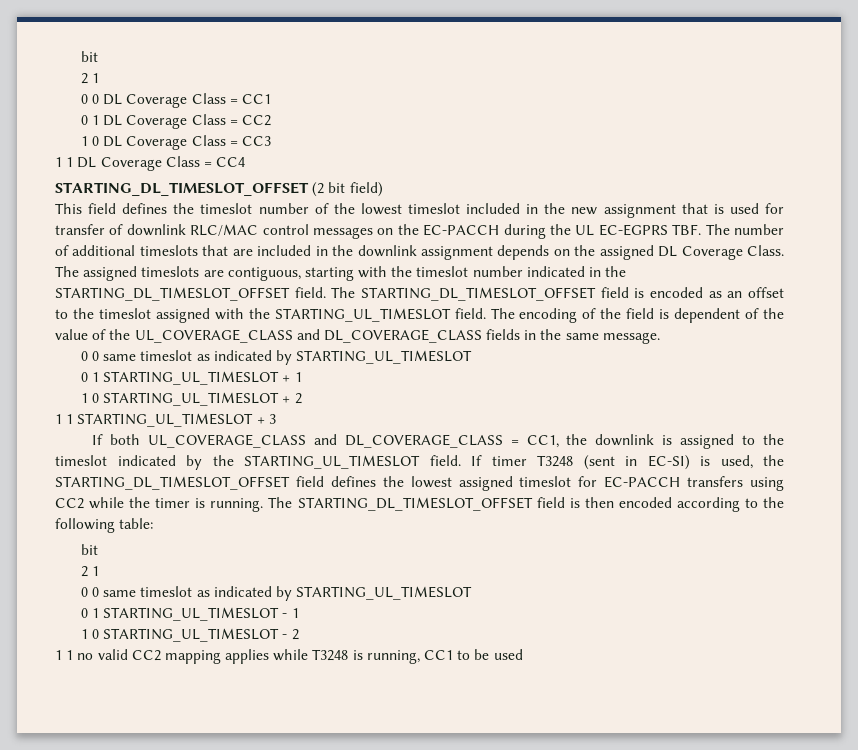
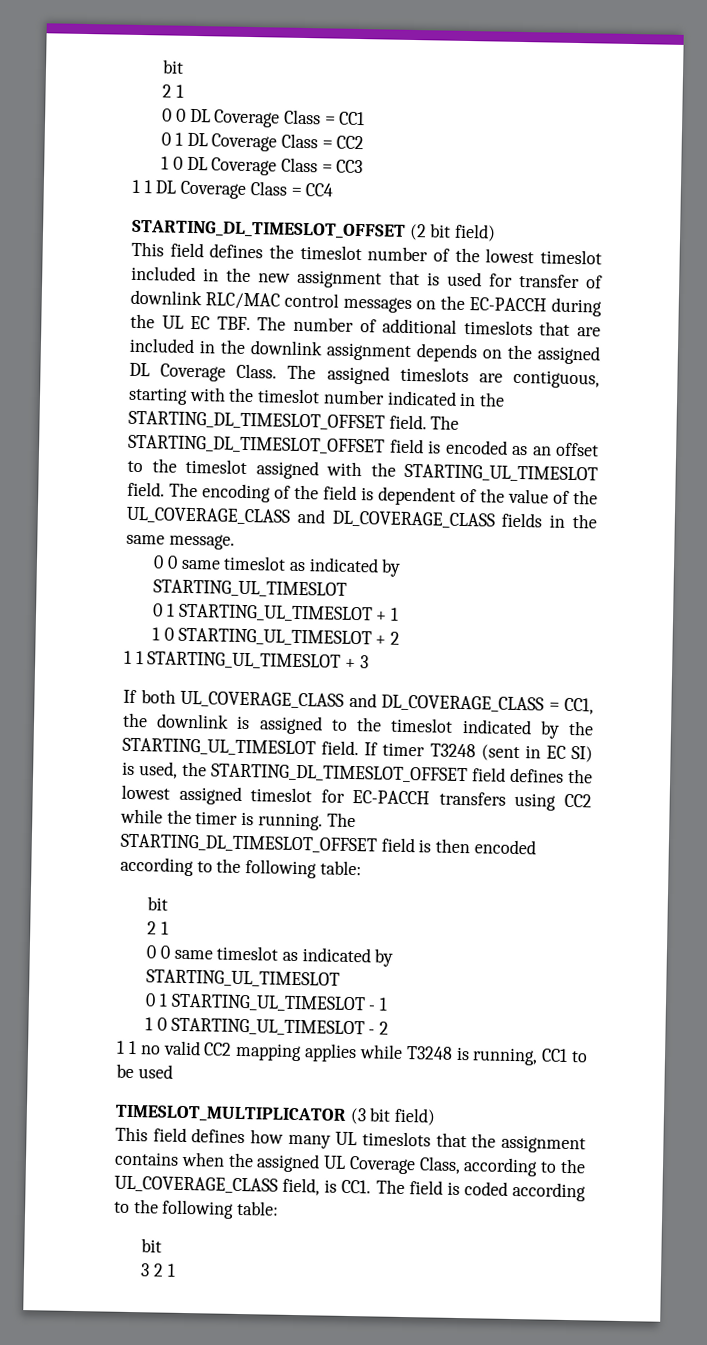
- This field defines the timeslot number of the lowest timeslot included in the new assignment that is used for transfer of downlink RLC/MAC control messages on the EC-PACCH during the UL EC-EGPRS TBF. The number of additional timeslots that are included in the downlink assignment depends on the assigned DL Coverage Class.
+ This field defines the timeslot number of the lowest timeslot included in the new assignment that is used for transfer of downlink RLC/MAC control messages on the EC-PACCH during the UL EC TBF. The number of additional timeslots that are included in the downlink assignment depends on the assigned DL Coverage Class.
- If timer T3248 (sent in EC-SI) is used, the STARTING_DL_TIMESLOT_OFFSET field defines the lowest assigned timeslot for EC-PACCH transfers using CC2 while the timer is running.
+ If timer T3248 (sent in EC SI) is used, the STARTING_DL_TIMESLOT_OFFSET field defines the lowest assigned timeslot for EC-PACCH transfers using CC2 while the timer is running.
+ TIMESLOT_MULTIPLICATOR (3 bit field)
+ This field defines how many UL timeslots that the assignment contains when the assigned UL Coverage Class, according to the UL_COVERAGE_CLASS field, is CC1. The field is coded according to the following table:
+ bit
+ 3 2 1

